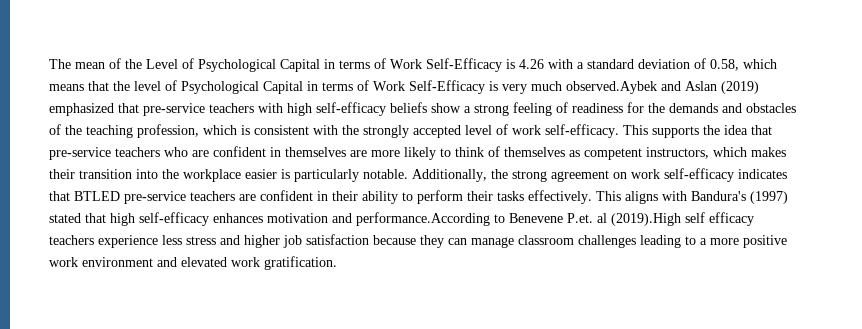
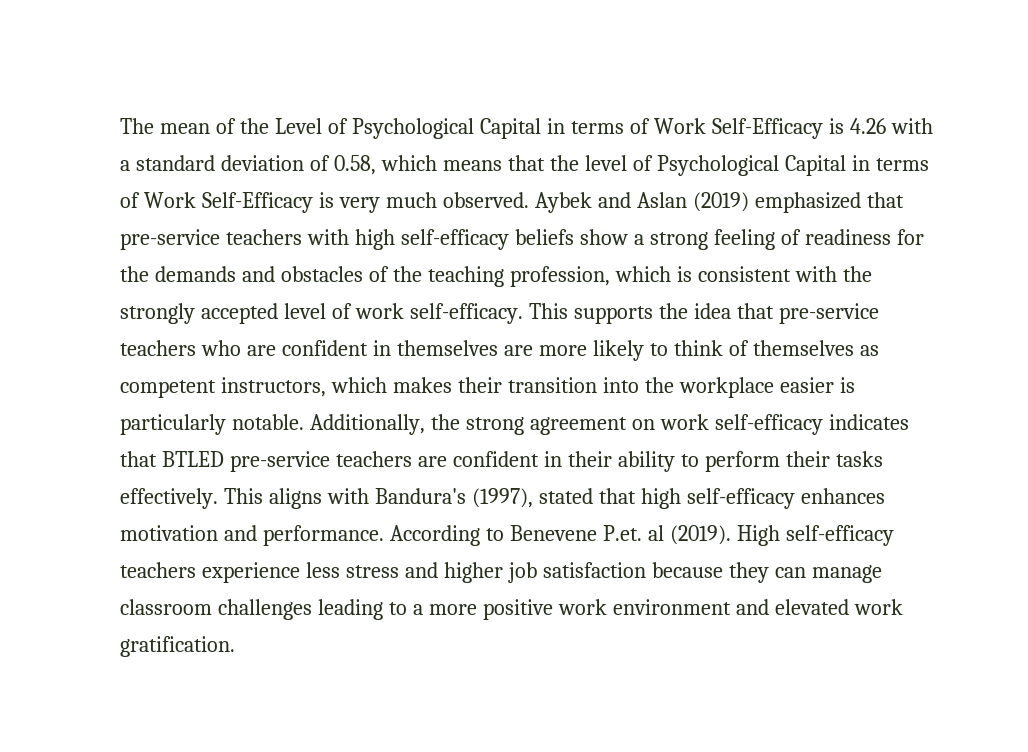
- The mean of the Level of Psychological Capital in terms of Work Self-Efficacy is 4.26 with a standard deviation of 0.58, which means that the level of Psychological Capital in terms of Work Self-Efficacy is very much observed.Aybek and Aslan (2019) emphasized that pre-service teachers with high self-efficacy beliefs show a strong feeling of readiness for the demands and obstacles of the teaching profession, which is consistent with the strongly accepted level of work self-efficacy.
+ The mean of the Level of Psychological Capital in terms of Work Self-Efficacy is 4.26 with a standard deviation of 0.58, which means that the level of Psychological Capital in terms of Work Self-Efficacy is very much observed. Aybek and Aslan (2019) emphasized that pre-service teachers with high self-efficacy beliefs show a strong feeling of readiness for the demands and obstacles of the teaching profession, which is consistent with the strongly accepted level of work self-efficacy.
- This aligns with Bandura's (1997) stated that high self-efficacy enhances motivation and performance.According to Benevene P.et. al (2019).High self efficacy teachers experience less stress and higher job satisfaction because they can manage classroom challenges leading to a more positive work environment and elevated work gratification.
+ This aligns with Bandura's (1997), stated that high self-efficacy enhances motivation and performance. According to Benevene P.et. al (2019). High self-efficacy teachers experience less stress and higher job satisfaction because they can manage classroom challenges leading to a more positive work environment and elevated work gratification.

